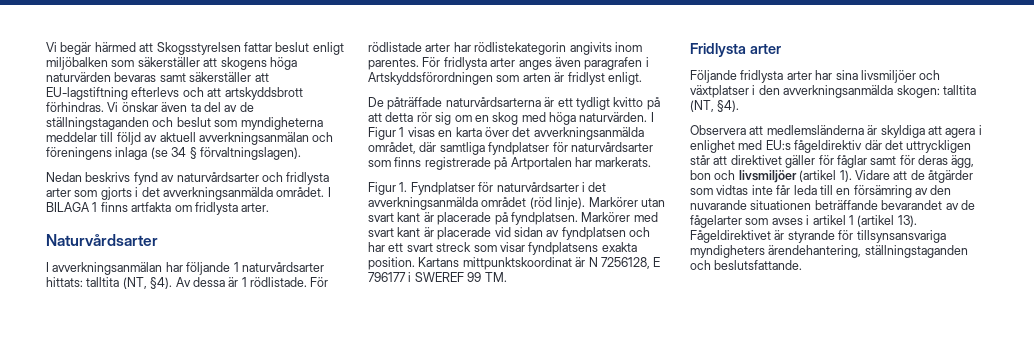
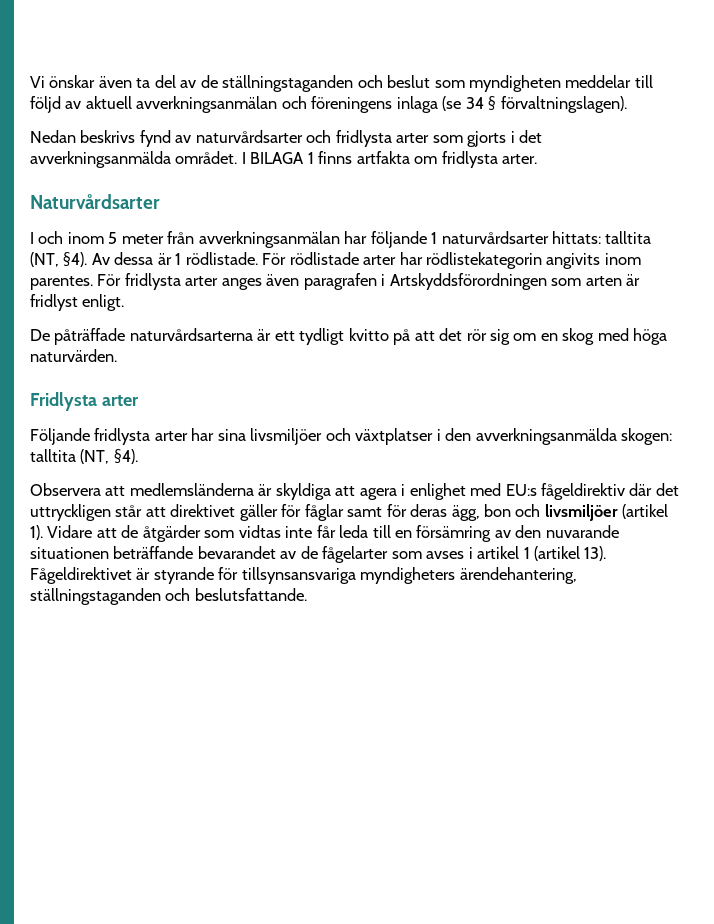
- Vi begär härmed att Skogsstyrelsen fattar beslut enligt miljöbalken som säkerställer att skogens höga naturvärden bevaras samt säkerställer att EU-lagstiftning efterlevs och att artskyddsbrott förhindras. Vi önskar även ta del av de ställningstaganden och beslut som myndigheterna meddelar till följd av aktuell avverkningsanmälan och föreningens inlaga (se 34 § förvaltningslagen).
+ Vi önskar även ta del av de ställningstaganden och beslut som myndigheten meddelar till följd av aktuell avverkningsanmälan och föreningens inlaga (se 34 § förvaltningslagen).
- I avverkningsanmälan har följande 1 naturvårdsarter hittats: talltita (NT, §4).
+ I och inom 5 meter från avverkningsanmälan har följande 1 naturvårdsarter hittats: talltita (NT, §4).
- De påträffade naturvårdsarterna är ett tydligt kvitto på att detta rör sig om en skog med höga naturvärden. I Figur 1 visas en karta över det avverkningsanmälda området, där samtliga fyndplatser för naturvårdsarter som finns registrerade på Artportalen har markerats.
- Figur 1. Fyndplatser för naturvårdsarter i det avverkningsanmälda området (röd linje). Markörer utan svart kant är placerade på fyndplatsen. Markörer med svart kant är placerade vid sidan av fyndplatsen och har ett svart streck som visar fyndplatsens exakta position. Kartans mittpunktskoordinat är N 7256128, E 796177 i SWEREF 99 TM.
+ De påträffade naturvårdsarterna är ett tydligt kvitto på att det rör sig om en skog med höga naturvärden.

